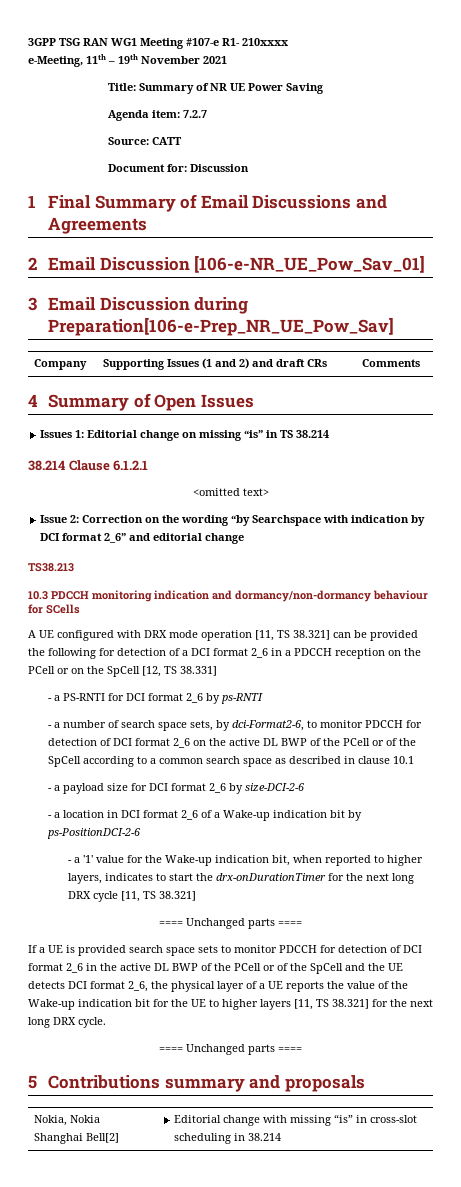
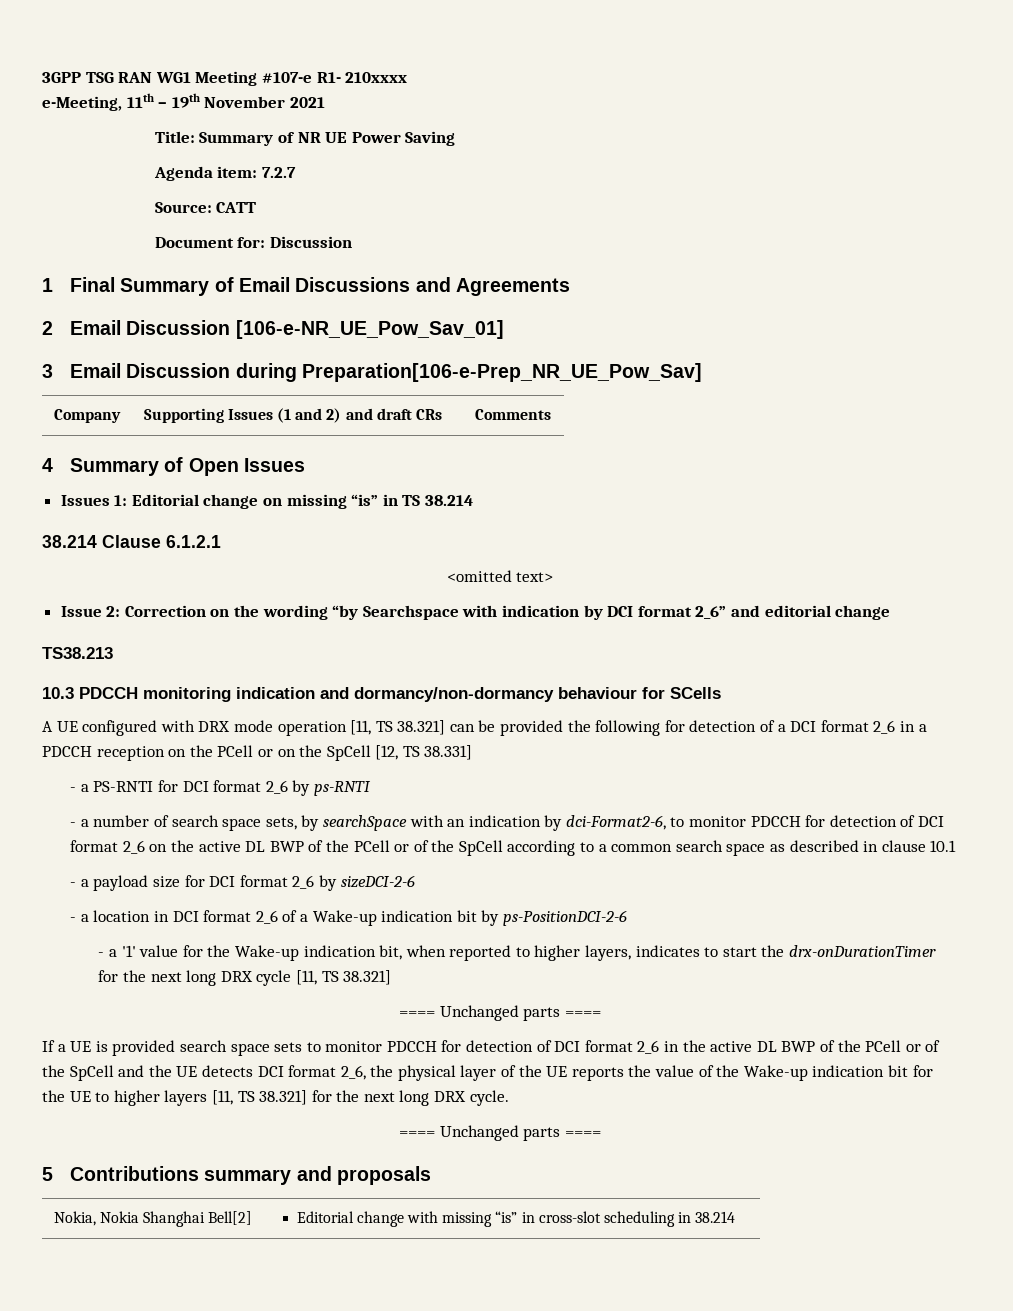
- - a number of search space sets, by dci-Format2-6, to monitor PDCCH for detection of DCI format 2_6 on the active DL BWP of the PCell or of the SpCell according to a common search space as described in clause 10.1
+ - a number of search space sets, by searchSpace with an indication by dci-Format2-6, to monitor PDCCH for detection of DCI format 2_6 on the active DL BWP of the PCell or of the SpCell according to a common search space as described in clause 10.1
- - a payload size for DCI format 2_6 by size-DCI-2-6
+ - a payload size for DCI format 2_6 by sizeDCI-2-6
- If a UE is provided search space sets to monitor PDCCH for detection of DCI format 2_6 in the active DL BWP of the PCell or of the SpCell and the UE detects DCI format 2_6, the physical layer of a UE reports the value of the Wake-up indication bit for the UE to higher layers [11, TS 38.321] for the next long DRX cycle.
+ If a UE is provided search space sets to monitor PDCCH for detection of DCI format 2_6 in the active DL BWP of the PCell or of the SpCell and the UE detects DCI format 2_6, the physical layer of the UE reports the value of the Wake-up indication bit for the UE to higher layers [11, TS 38.321] for the next long DRX cycle.

